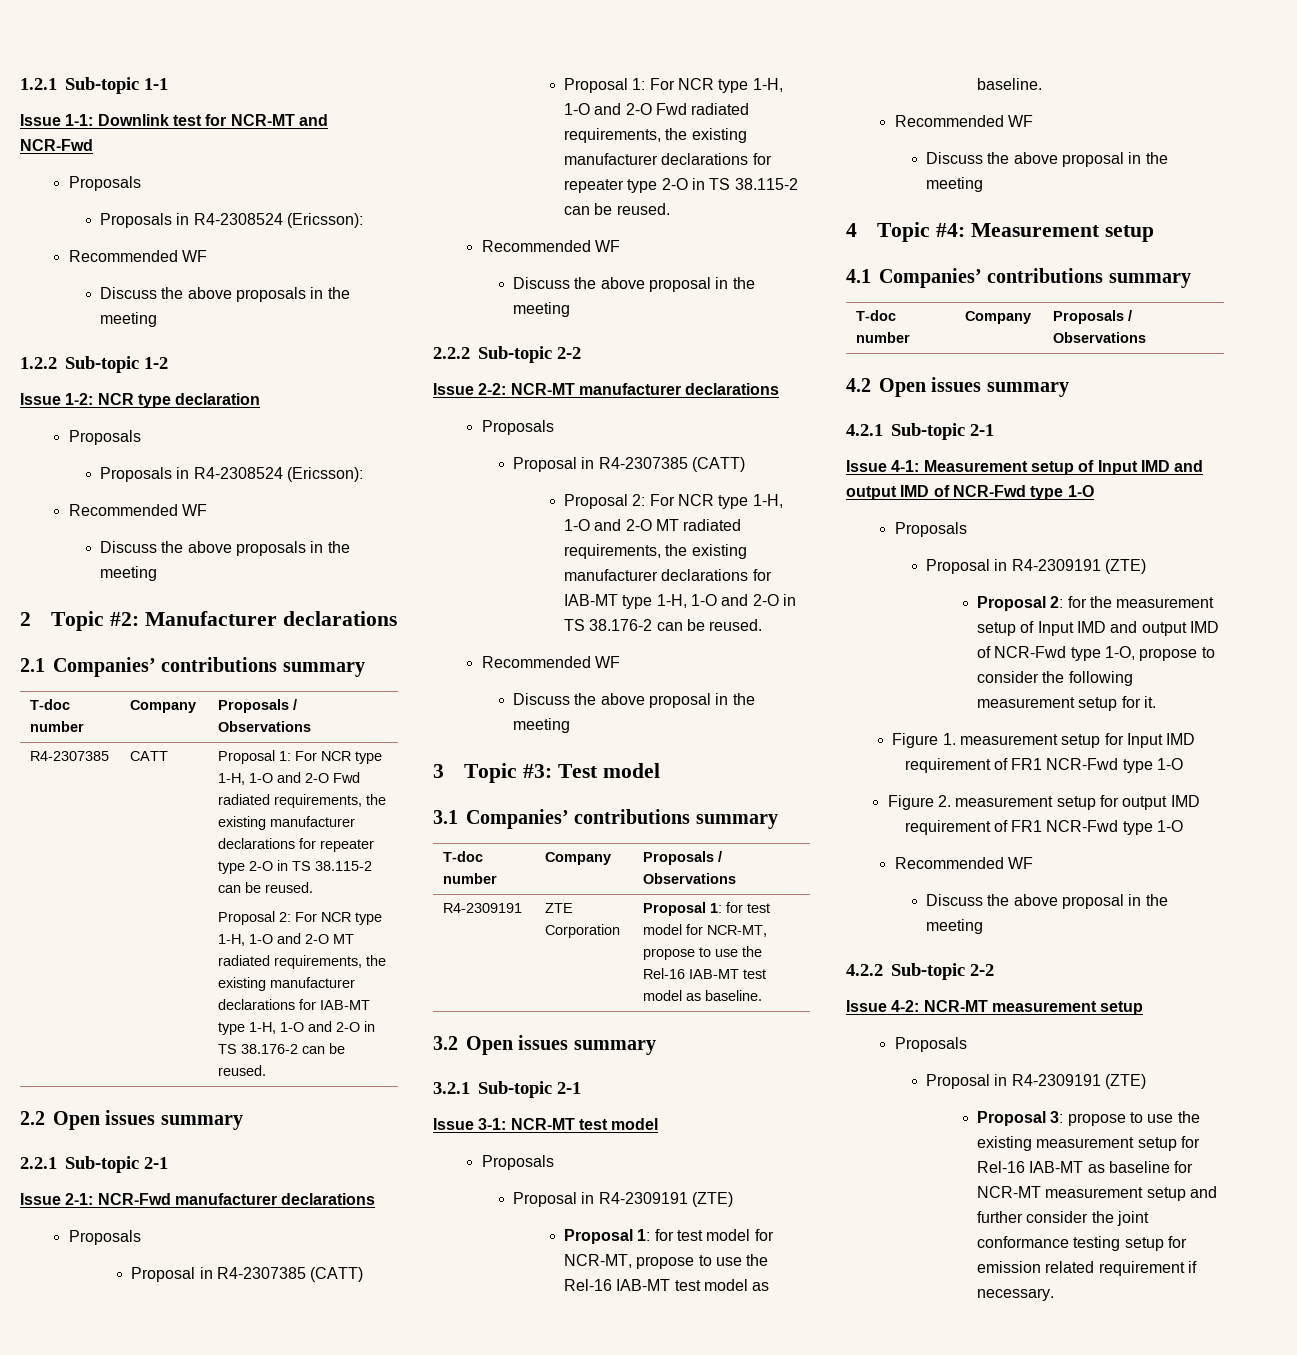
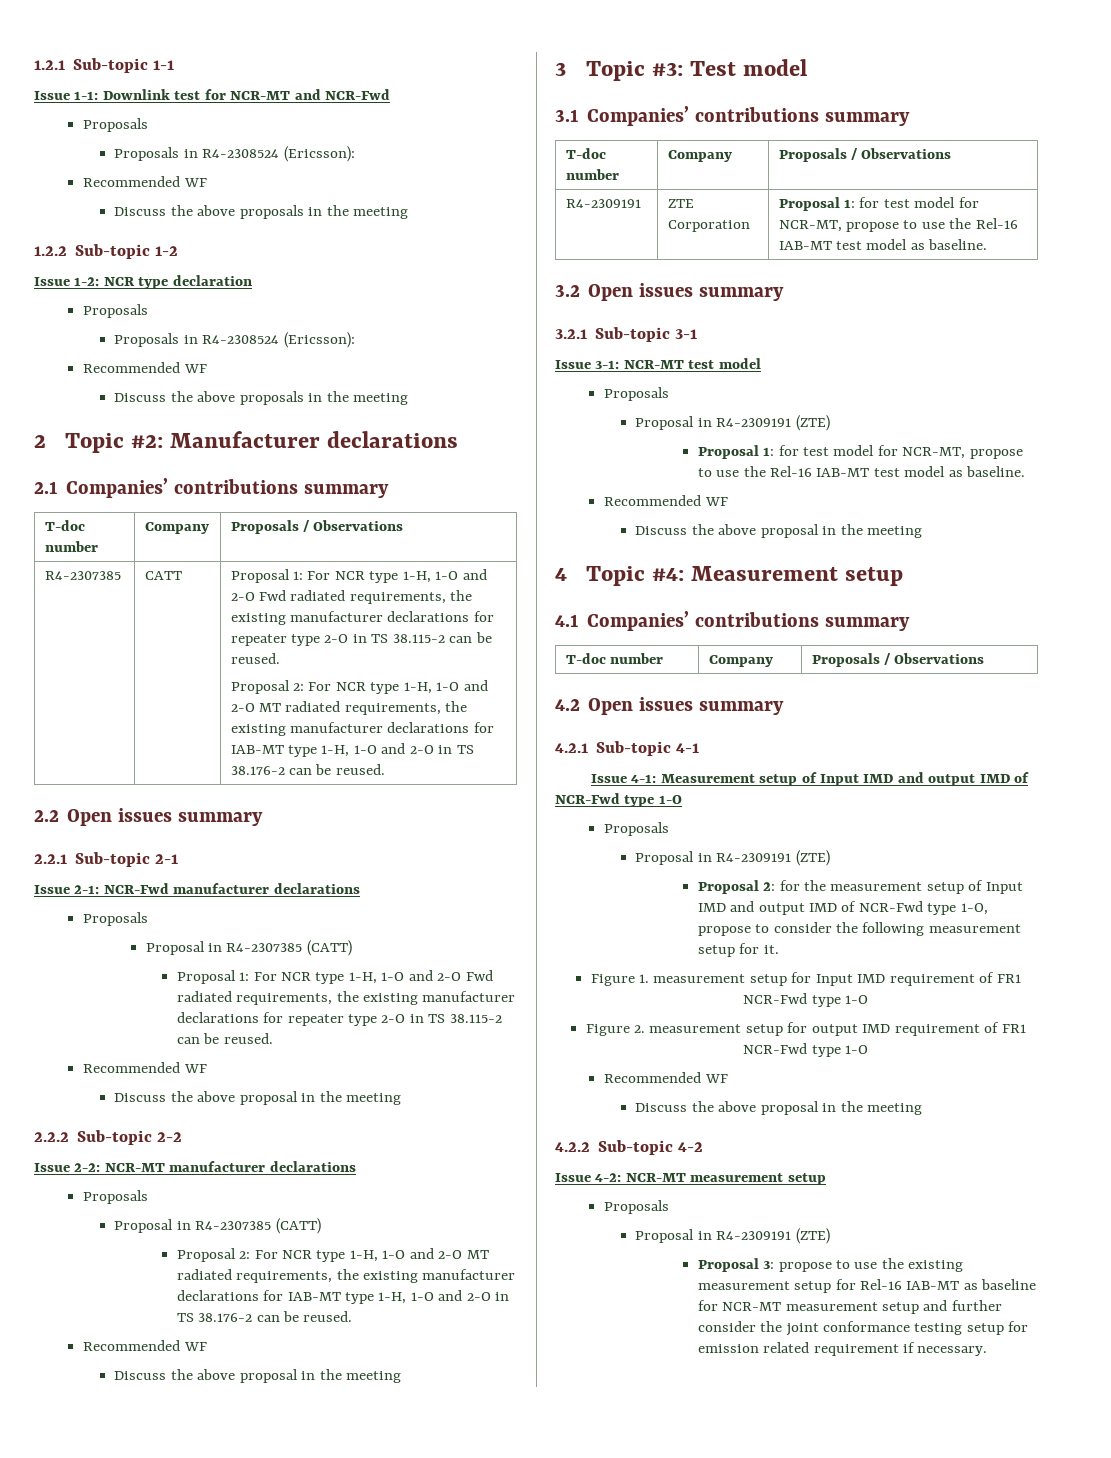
- 3.2.1 Sub-topic 2-1
+ 3.2.1 Sub-topic 3-1
- 4.2.1 Sub-topic 2-1
+ 4.2.1 Sub-topic 4-1
- 4.2.2 Sub-topic 2-2
+ 4.2.2 Sub-topic 4-2

